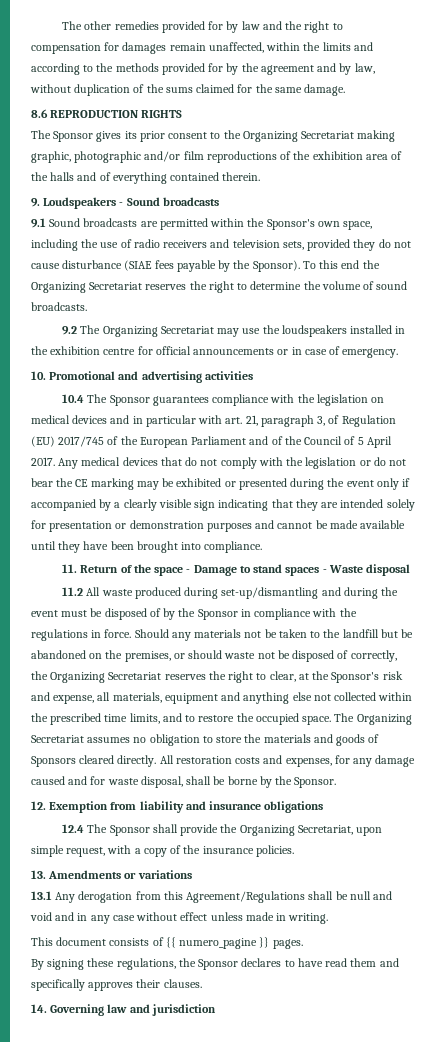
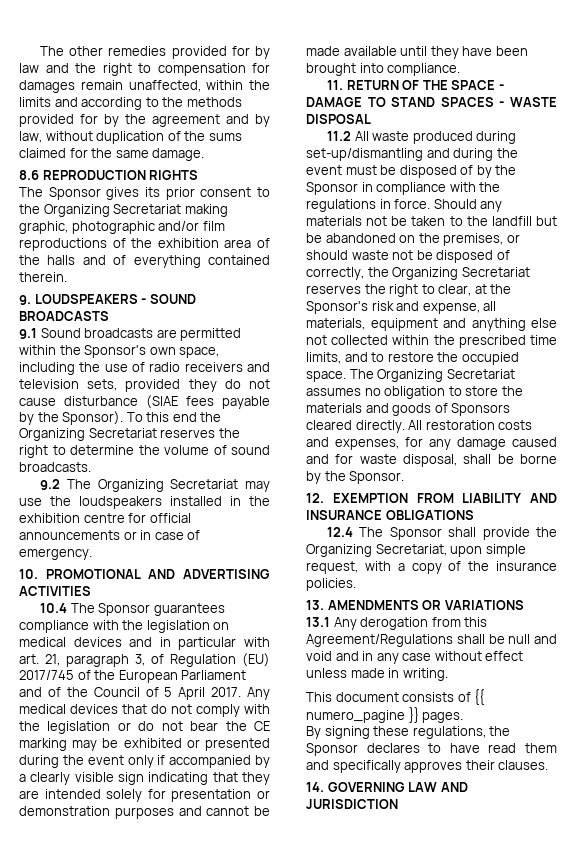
- 9. Loudspeakers - Sound broadcasts
+ 9. LOUDSPEAKERS - SOUND BROADCASTS
- 10. Promotional and advertising activities
+ 10. PROMOTIONAL AND ADVERTISING ACTIVITIES
- 11. Return of the space - Damage to stand spaces - Waste disposal
+ 11. RETURN OF THE SPACE - DAMAGE TO STAND SPACES - WASTE DISPOSAL
- 12. Exemption from liability and insurance obligations
+ 12. EXEMPTION FROM LIABILITY AND INSURANCE OBLIGATIONS
- 13. Amendments or variations
+ 13. AMENDMENTS OR VARIATIONS
- 14. Governing law and jurisdiction
+ 14. GOVERNING LAW AND JURISDICTION

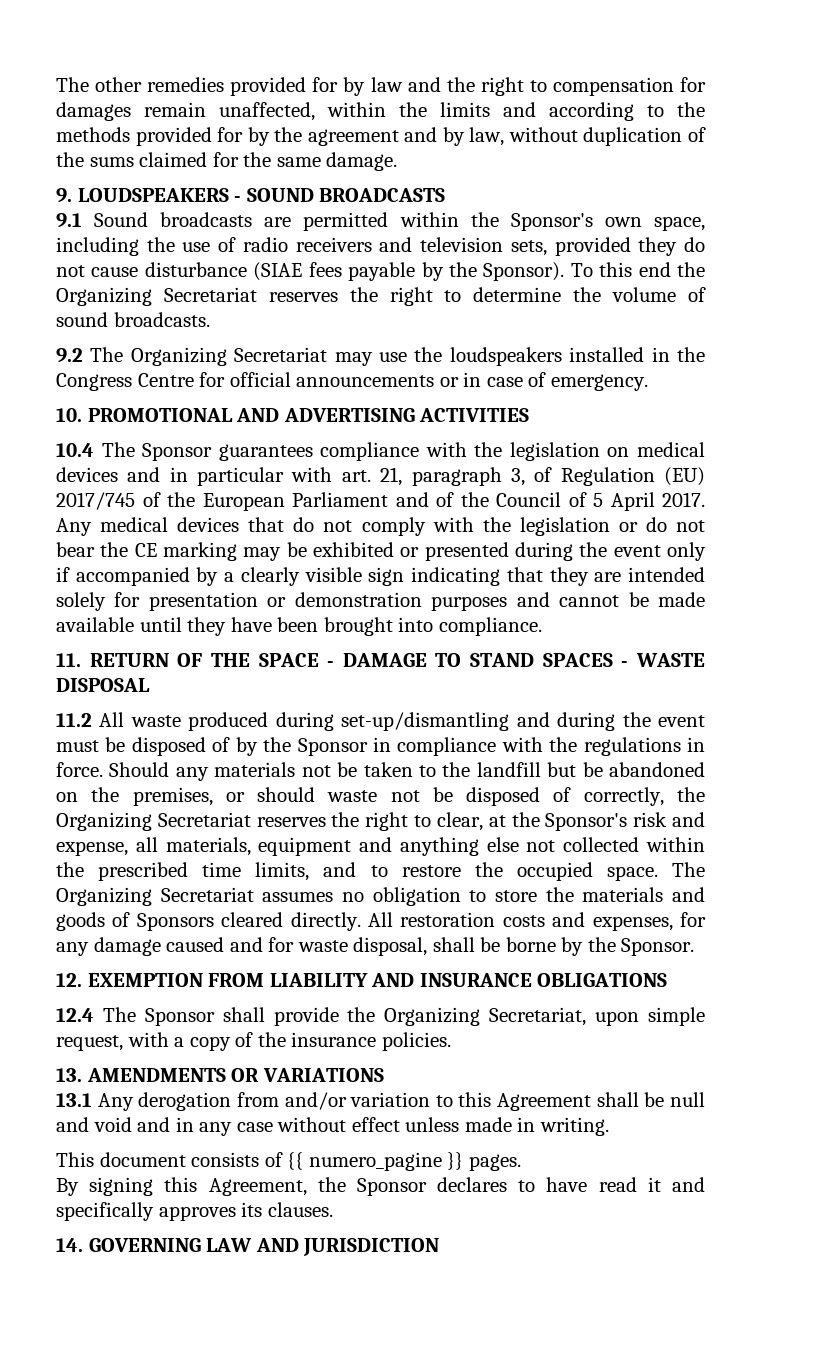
- 8.6 REPRODUCTION RIGHTS
- The Sponsor gives its prior consent to the Organizing Secretariat making graphic, photographic and/or film reproductions of the exhibition area of the halls and of everything contained therein.
- 9.2 The Organizing Secretariat may use the loudspeakers installed in the exhibition centre for official announcements or in case of emergency.
+ 9.2 The Organizing Secretariat may use the loudspeakers installed in the Congress Centre for official announcements or in case of emergency.
- 13.1 Any derogation from this Agreement/Regulations shall be null and void and in any case without effect unless made in writing.
+ 13.1 Any derogation from and/or variation to this Agreement shall be null and void and in any case without effect unless made in writing.
- By signing these regulations, the Sponsor declares to have read them and specifically approves their clauses.
+ By signing this Agreement, the Sponsor declares to have read it and specifically approves its clauses.

